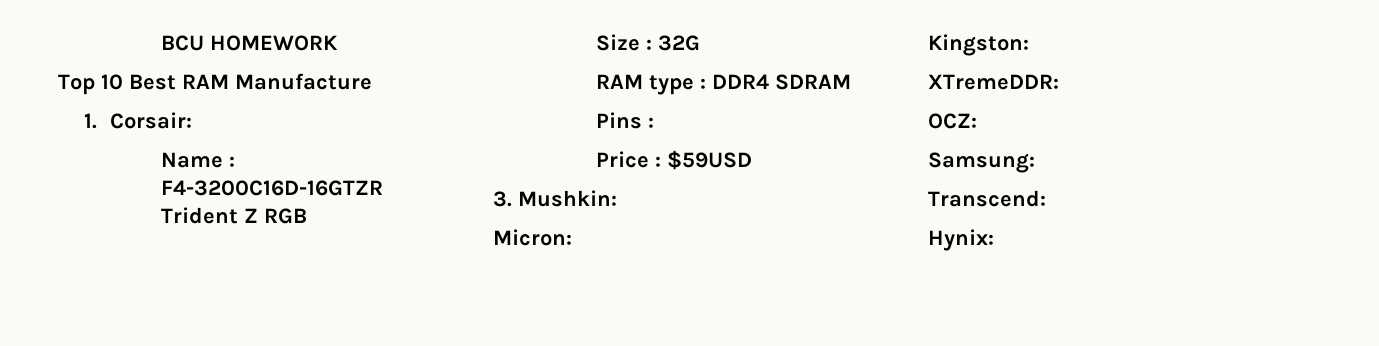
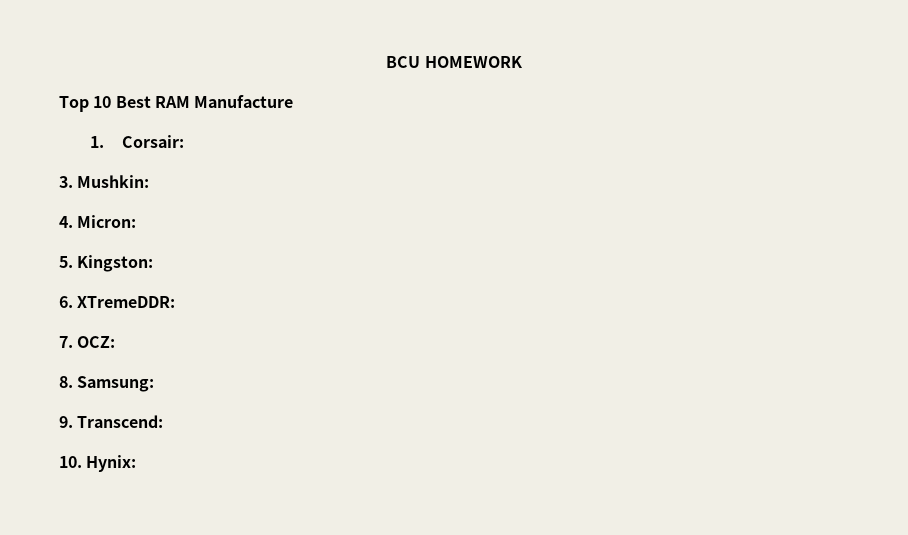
- Name : F4-3200C16D-16GTZR Trident Z RGB
- Size : 32G
- RAM type : DDR4 SDRAM
- Pins :
- Price : $59USD
- Micron:
+ 4. Micron:
- Kingston:
+ 5. Kingston:
- XTremeDDR:
+ 6. XTremeDDR:
- OCZ:
+ 7. OCZ:
- Samsung:
+ 8. Samsung:
- Transcend:
+ 9. Transcend:
- Hynix:
+ 10. Hynix:

